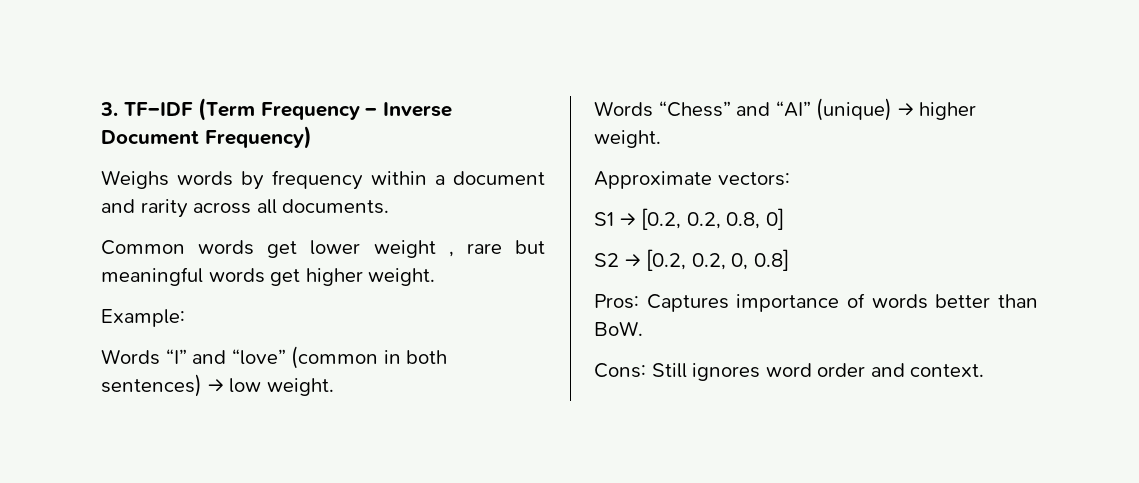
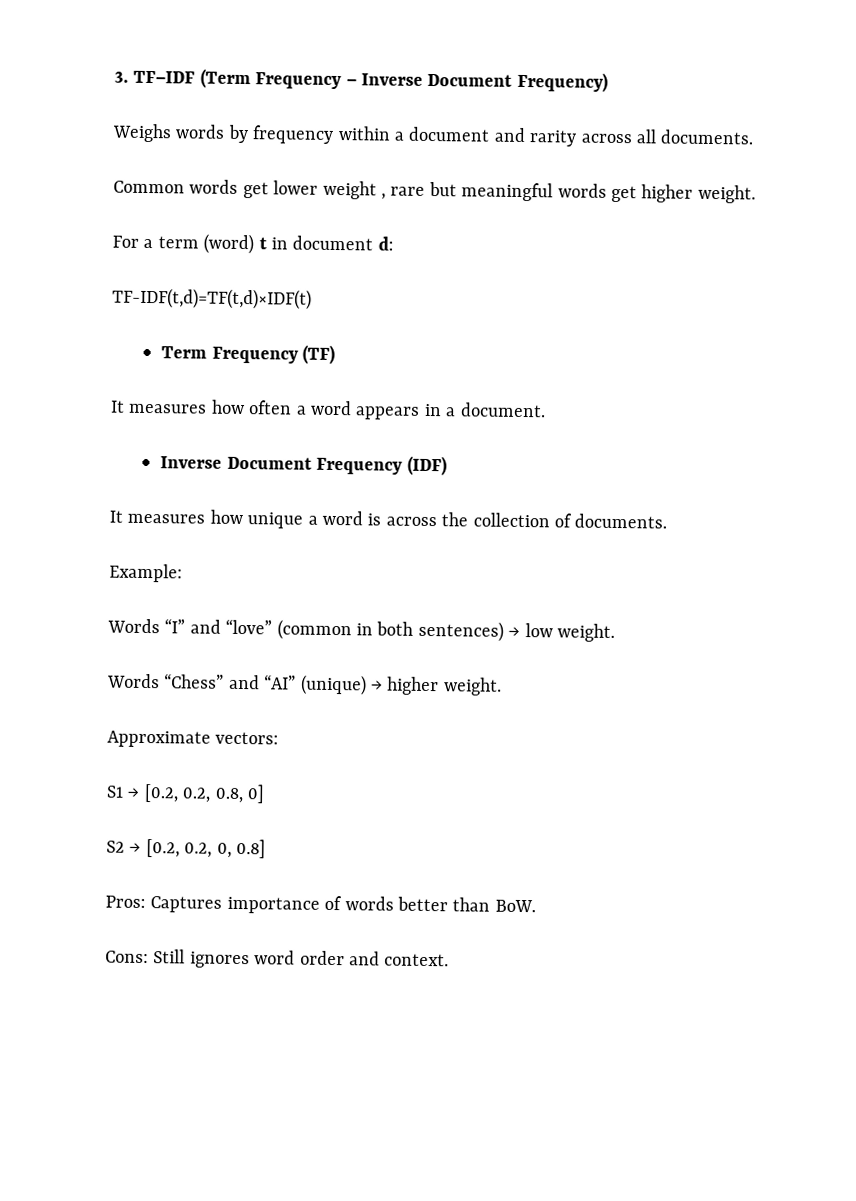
+ For a term (word) t in document d:
+ TF-IDF(t,d)=TF(t,d)×IDF(t)
+ Term Frequency (TF)
+ It measures how often a word appears in a document.
+ Inverse Document Frequency (IDF)
+ It measures how unique a word is across the collection of documents.

